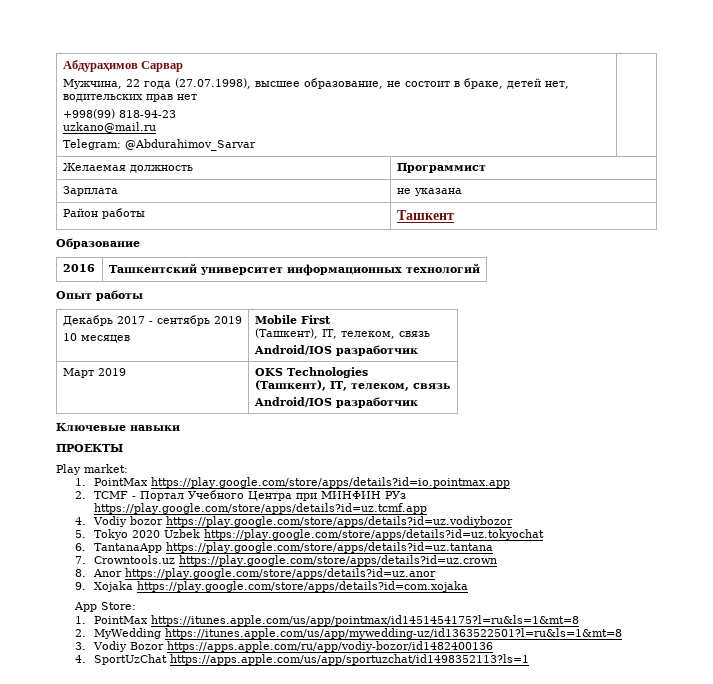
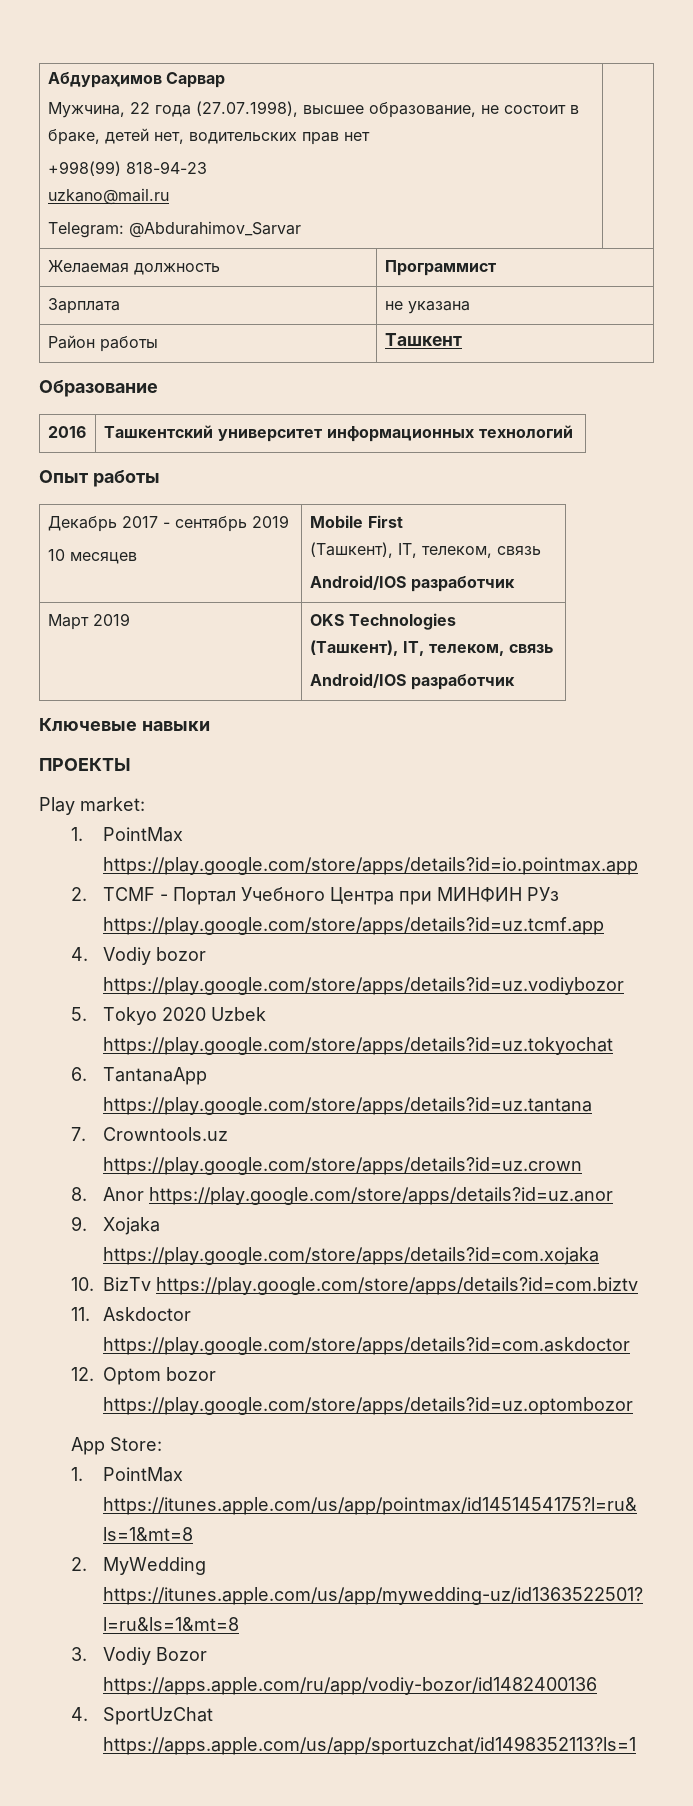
+ 10. BizTv https://play.google.com/store/apps/details?id=com.biztv
+ 11. Askdoctor https://play.google.com/store/apps/details?id=com.askdoctor
+ 12. Optom bozor https://play.google.com/store/apps/details?id=uz.optombozor

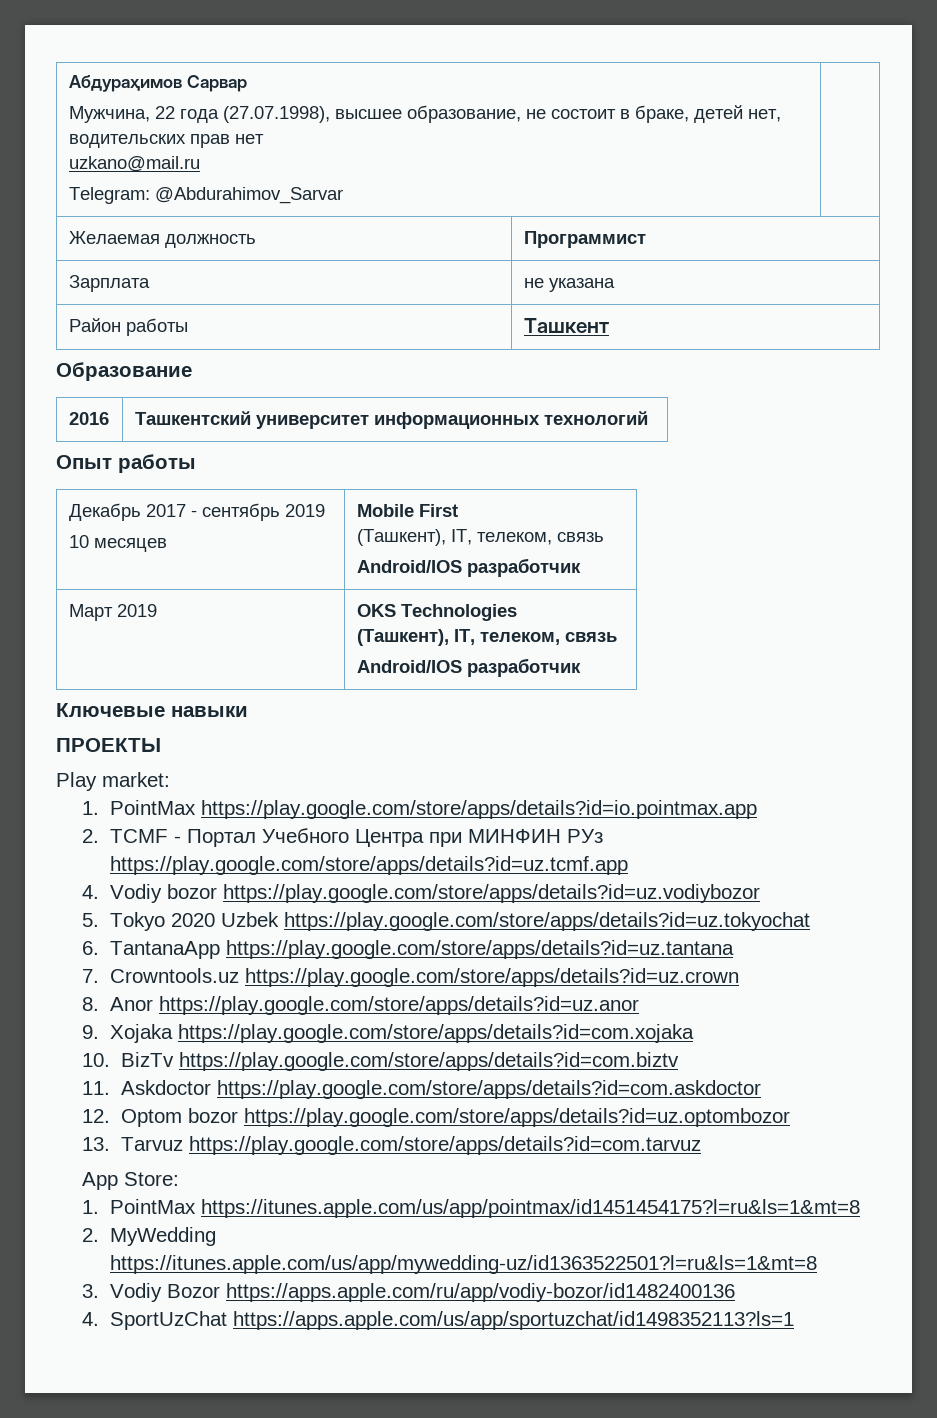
  Абдураҳимов Сарвар
  Мужчина, 22 года (27.07.1998), высшее образование, не состоит в браке, детей нет, водительских прав нет
- +998(99) 818-94-23
+ 13. Tarvuz https://play.google.com/store/apps/details?id=com.tarvuz

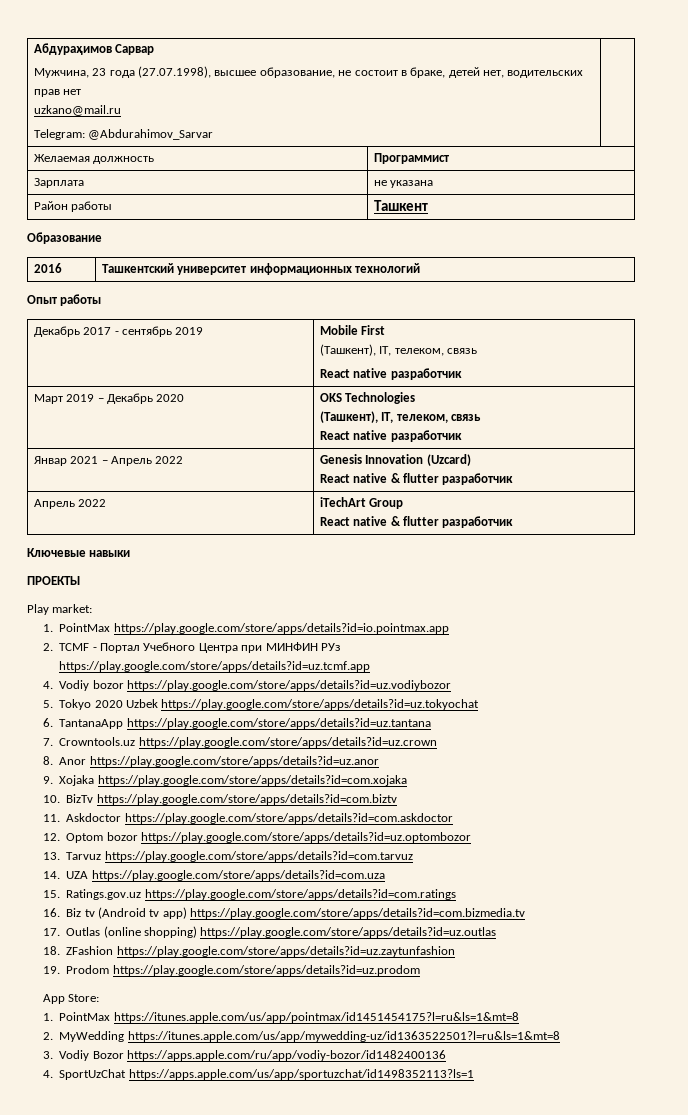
  Абдураҳимов Сарвар
- Мужчина, 22 года (27.07.1998), высшее образование, не состоит в браке, детей нет, водительских прав нет
+ Мужчина, 23 года (27.07.1998), высшее образование, не состоит в браке, детей нет, водительских прав нет
- Декабрь 2017 - сентябрь 2019
- 10 месяцев | Mobile First
+ Декабрь 2017 - сентябрь 2019 | Mobile First
  (Ташкент), IT, телеком, связь
- Android/IOS разработчик
+ React native разработчик
- Март 2019 | OKS Technologies
+ Март 2019 – Декабрь 2020 | OKS Technologies
  (Ташкент), IT, телеком, связь
- Android/IOS разработчик
+ React native разработчик
+ Январ 2021 – Апрель 2022 | Genesis Innovation (Uzcard)
+ React native & flutter разработчик
+ Апрель 2022 | iTechArt Group
+ React native & flutter разработчик
+ 14. UZA https://play.google.com/store/apps/details?id=com.uza
+ 15. Ratings.gov.uz https://play.google.com/store/apps/details?id=com.ratings
+ 16. Biz tv (Android tv app) https://play.google.com/store/apps/details?id=com.bizmedia.tv
+ 17. Outlas (online shopping) https://play.google.com/store/apps/details?id=uz.outlas
+ 18. ZFashion https://play.google.com/store/apps/details?id=uz.zaytunfashion
+ 19. Prodom https://play.google.com/store/apps/details?id=uz.prodom

